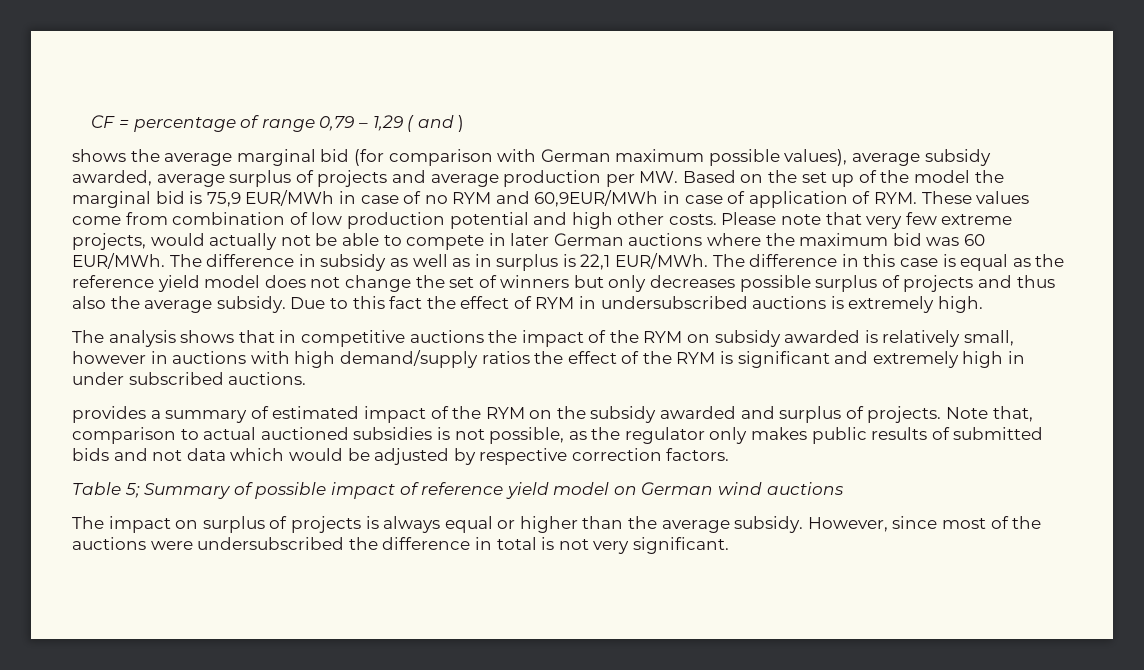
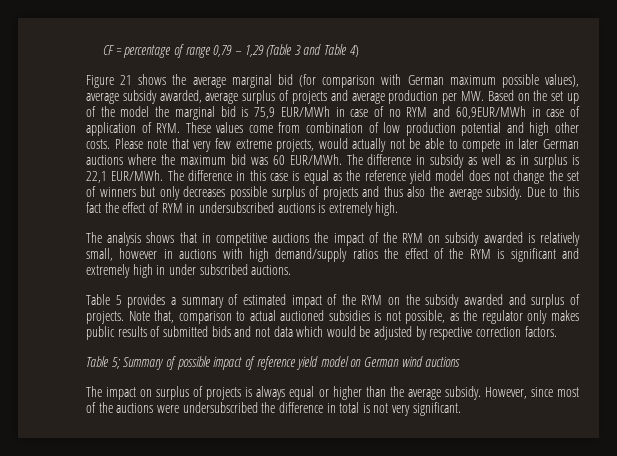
- CF = percentage of range 0,79 – 1,29 ( and )
- shows the average marginal bid (for comparison with German maximum possible values), average subsidy awarded, average surplus of projects and average production per MW. Based on the set up of the model the marginal bid is 75,9 EUR/MWh in case of no RYM and 60,9EUR/MWh in case of application of RYM. These values come from combination of low production potential and high other costs.
+ CF = percentage of range 0,79 – 1,29 (Table 3 and Table 4)
+ Figure 21 shows the average marginal bid (for comparison with German maximum possible values), average subsidy awarded, average surplus of projects and average production per MW. Based on the set up of the model the marginal bid is 75,9 EUR/MWh in case of no RYM and 60,9EUR/MWh in case of application of RYM. These values come from combination of low production potential and high other costs.
- provides a summary of estimated impact of the RYM on the subsidy awarded and surplus of projects.
+ Table 5 provides a summary of estimated impact of the RYM on the subsidy awarded and surplus of projects.

